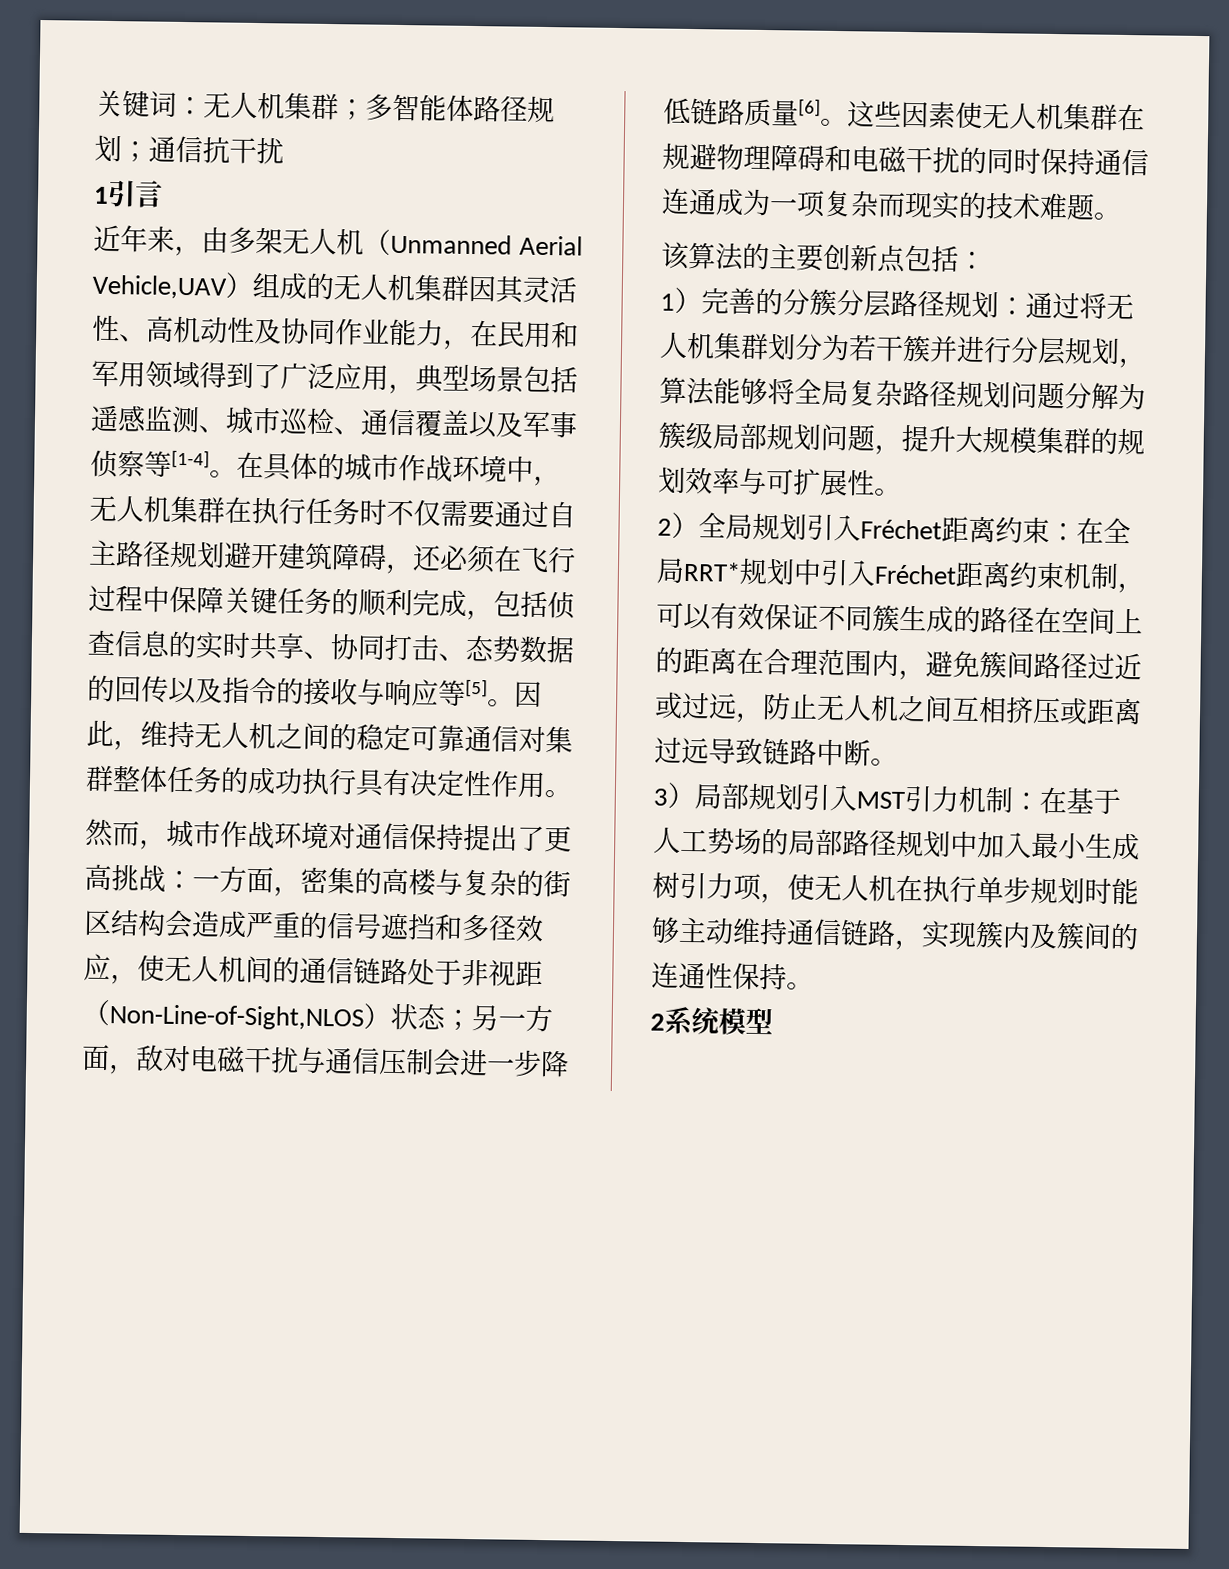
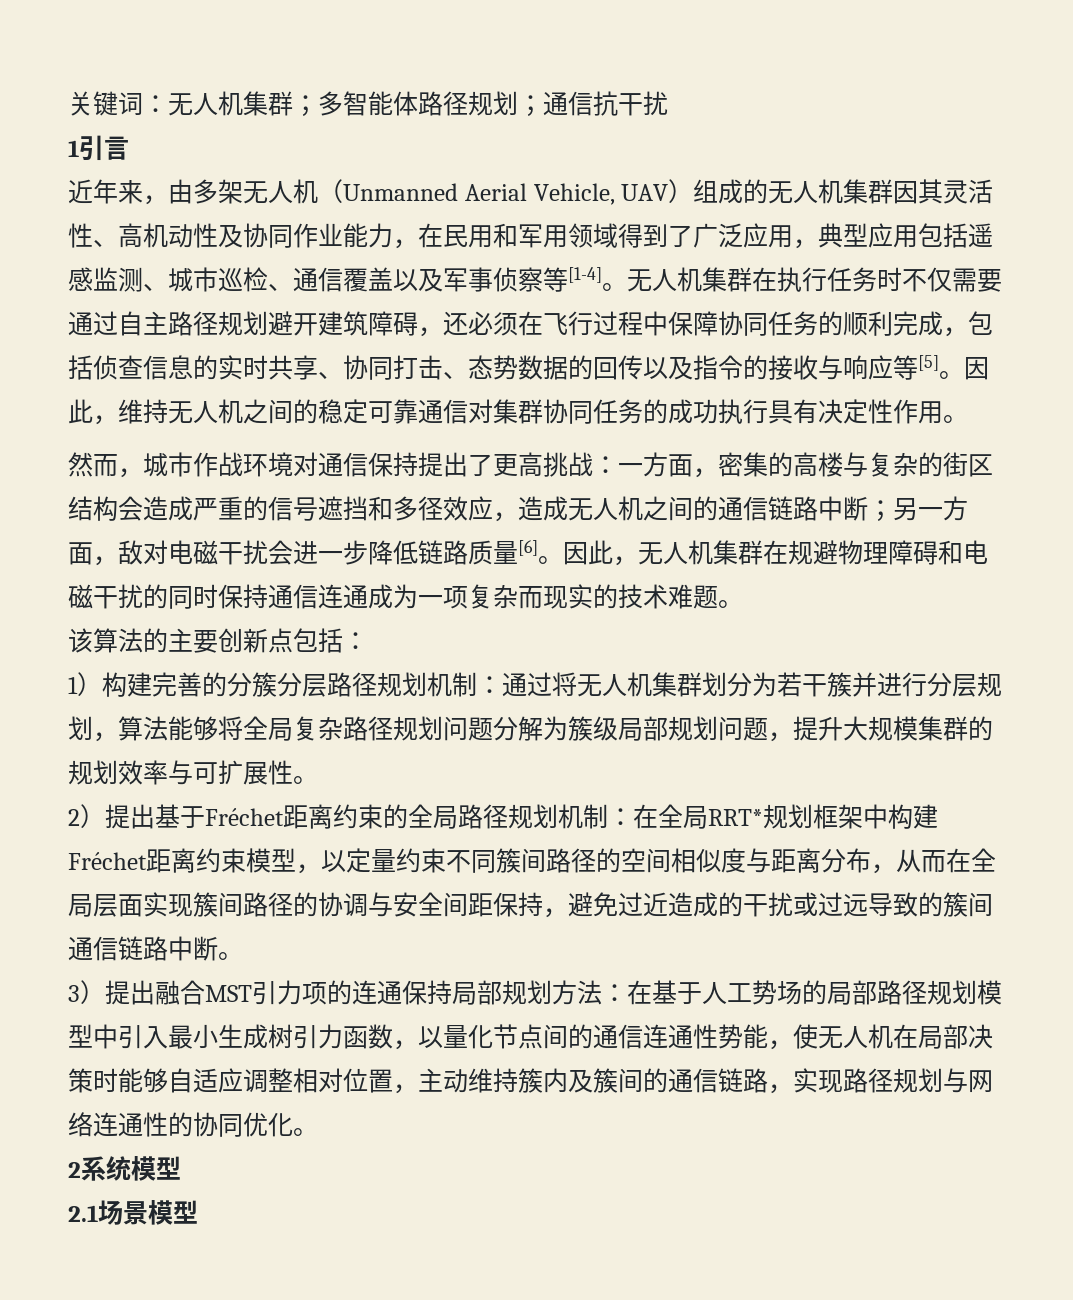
- 近年来，由多架无人机（Unmanned Aerial Vehicle,UAV）组成的无人机集群因其灵活性、高机动性及协同作业能力，在民用和军用领域得到了广泛应用，典型场景包括遥感监测、城市巡检、通信覆盖以及军事侦察等[1-4]。
+ 近年来，由多架无人机（Unmanned Aerial Vehicle, UAV）组成的无人机集群因其灵活性、高机动性及协同作业能力，在民用和军用领域得到了广泛应用，典型应用包括遥感监测、城市巡检、通信覆盖以及军事侦察等[1-4]。
- 在具体的城市作战环境中，无人机集群在执行任务时不仅需要通过自主路径规划避开建筑障碍，还必须在飞行过程中保障关键任务的顺利完成，包括侦查信息的实时共享、协同打击、态势数据的回传以及指令的接收与响应等[5]。
+ 无人机集群在执行任务时不仅需要通过自主路径规划避开建筑障碍，还必须在飞行过程中保障协同任务的顺利完成，包括侦查信息的实时共享、协同打击、态势数据的回传以及指令的接收与响应等[5]。
- 因此，维持无人机之间的稳定可靠通信对集群整体任务的成功执行具有决定性作用。
+ 因此，维持无人机之间的稳定可靠通信对集群协同任务的成功执行具有决定性作用。
- 然而，城市作战环境对通信保持提出了更高挑战：一方面，密集的高楼与复杂的街区结构会造成严重的信号遮挡和多径效应，使无人机间的通信链路处于非视距（Non-Line-of-Sight,NLOS）状态；另一方面，敌对电磁干扰与通信压制会进一步降低链路质量[6]。
+ 然而，城市作战环境对通信保持提出了更高挑战：一方面，密集的高楼与复杂的街区结构会造成严重的信号遮挡和多径效应，造成无人机之间的通信链路中断；另一方面，敌对电磁干扰会进一步降低链路质量[6]。
- 这些因素使无人机集群在规避物理障碍和电磁干扰的同时保持通信连通成为一项复杂而现实的技术难题。
+ 因此，无人机集群在规避物理障碍和电磁干扰的同时保持通信连通成为一项复杂而现实的技术难题。
- 1）完善的分簇分层路径规划：通过将无人机集群划分为若干簇并进行分层规划，算法能够将全局复杂路径规划问题分解为簇级局部规划问题，提升大规模集群的规划效率与可扩展性。
+ 1）构建完善的分簇分层路径规划机制：通过将无人机集群划分为若干簇并进行分层规划，算法能够将全局复杂路径规划问题分解为簇级局部规划问题，提升大规模集群的规划效率与可扩展性。
- 2）全局规划引入Fréchet距离约束：在全局RRT*规划中引入Fréchet距离约束机制，可以有效保证不同簇生成的路径在空间上的距离在合理范围内，避免簇间路径过近或过远，防止无人机之间互相挤压或距离过远导致链路中断。
- 3）局部规划引入MST引力机制：在基于人工势场的局部路径规划中加入最小生成树引力项，使无人机在执行单步规划时能够主动维持通信链路，实现簇内及簇间的连通性保持。
+ 2）提出基于Fréchet距离约束的全局路径规划机制：在全局RRT*规划框架中构建Fréchet距离约束模型，以定量约束不同簇间路径的空间相似度与距离分布，从而在全局层面实现簇间路径的协调与安全间距保持，避免过近造成的干扰或过远导致的簇间通信链路中断。
+ 3）提出融合MST引力项的连通保持局部规划方法：在基于人工势场的局部路径规划模型中引入最小生成树引力函数，以量化节点间的通信连通性势能，使无人机在局部决策时能够自适应调整相对位置，主动维持簇内及簇间的通信链路，实现路径规划与网络连通性的协同优化。
+ 2.1场景模型

